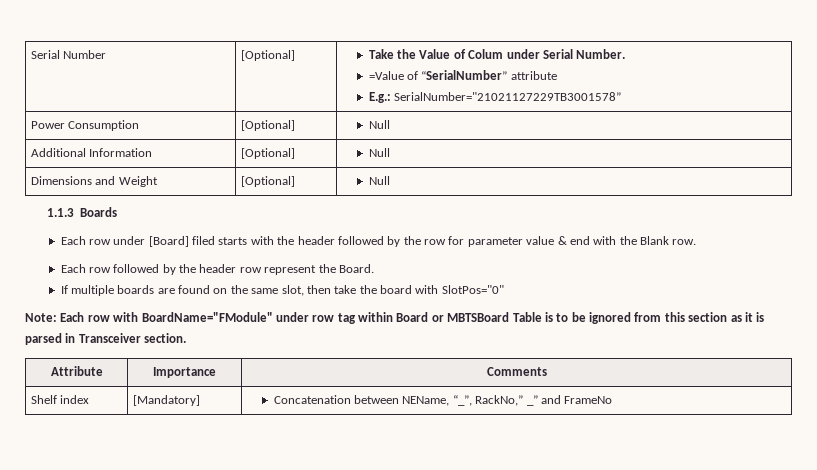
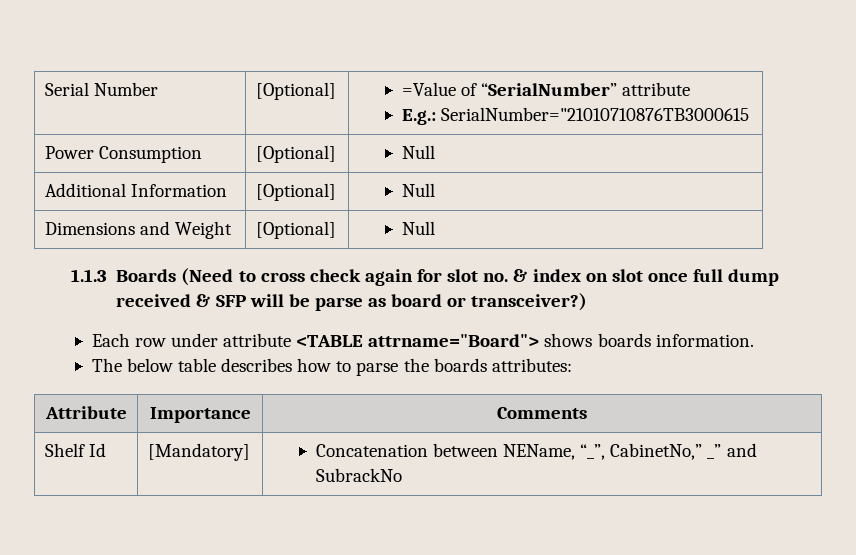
- Serial Number | [Optional] | Take the Value of Colum under Serial Number.
- =Value of “SerialNumber” attribute
- E.g.: SerialNumber="21021127229TB3001578”
+ Serial Number | [Optional] | =Value of “SerialNumber” attribute
+ E.g.: SerialNumber="21010710876TB3000615
- 1.1.3 Boards
- Each row under [Board] filed starts with the header followed by the row for parameter value & end with the Blank row.
- Each row followed by the header row represent the Board.
- If multiple boards are found on the same slot, then take the board with SlotPos="0"
- Note: Each row with BoardName="FModule" under row tag within Board or MBTSBoard Table is to be ignored from this section as it is parsed in Transceiver section.
+ 1.1.3 Boards (Need to cross check again for slot no. & index on slot once full dump received & SFP will be parse as board or transceiver?)
+ Each row under attribute <TABLE attrname="Board"> shows boards information.
+ The below table describes how to parse the boards attributes:
- Shelf index | [Mandatory] | Concatenation between NEName, “_”, RackNo,” _” and FrameNo
+ Shelf Id | [Mandatory] | Concatenation between NEName, “_”, CabinetNo,” _” and SubrackNo

